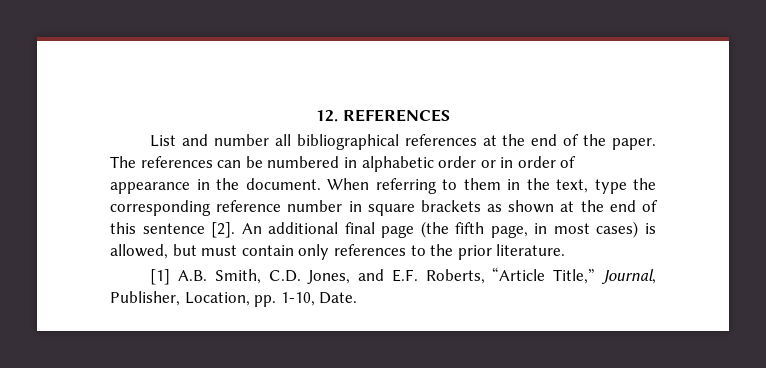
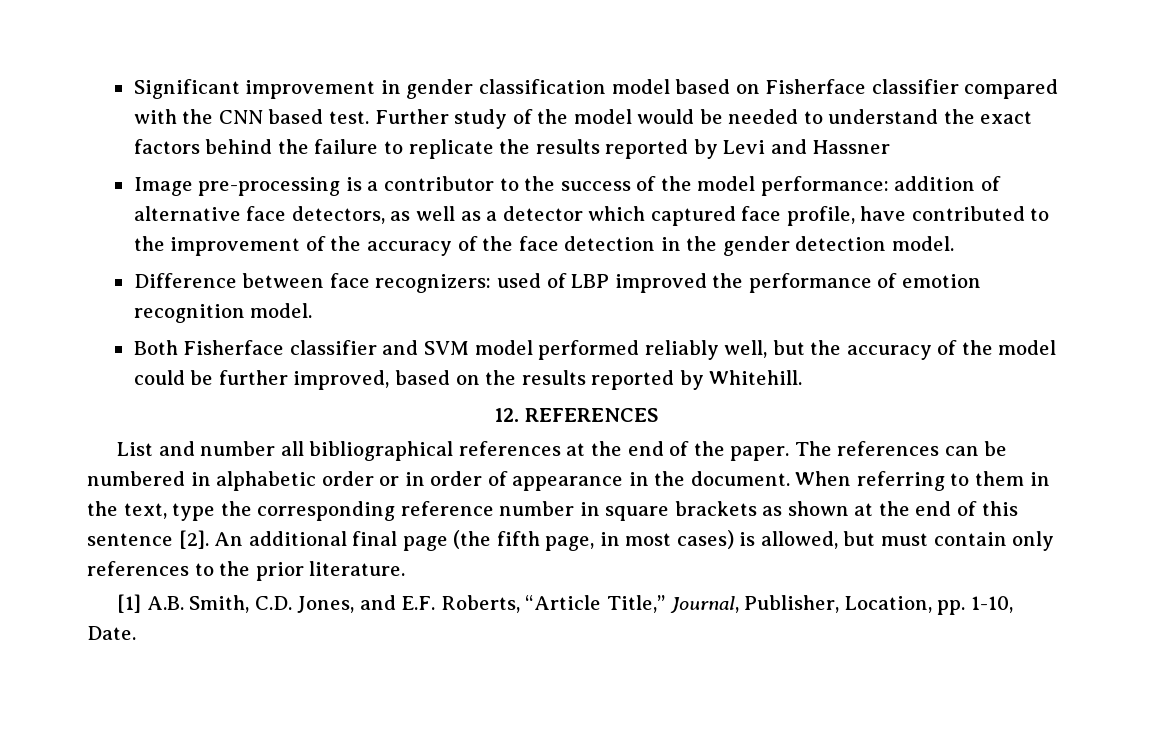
+ Significant improvement in gender classification model based on Fisherface classifier compared with the CNN based test. Further study of the model would be needed to understand the exact factors behind the failure to replicate the results reported by Levi and Hassner
+ Image pre-processing is a contributor to the success of the model performance: addition of alternative face detectors, as well as a detector which captured face profile, have contributed to the improvement of the accuracy of the face detection in the gender detection model.
+ Difference between face recognizers: used of LBP improved the performance of emotion recognition model.
+ Both Fisherface classifier and SVM model performed reliably well, but the accuracy of the model could be further improved, based on the results reported by Whitehill.

